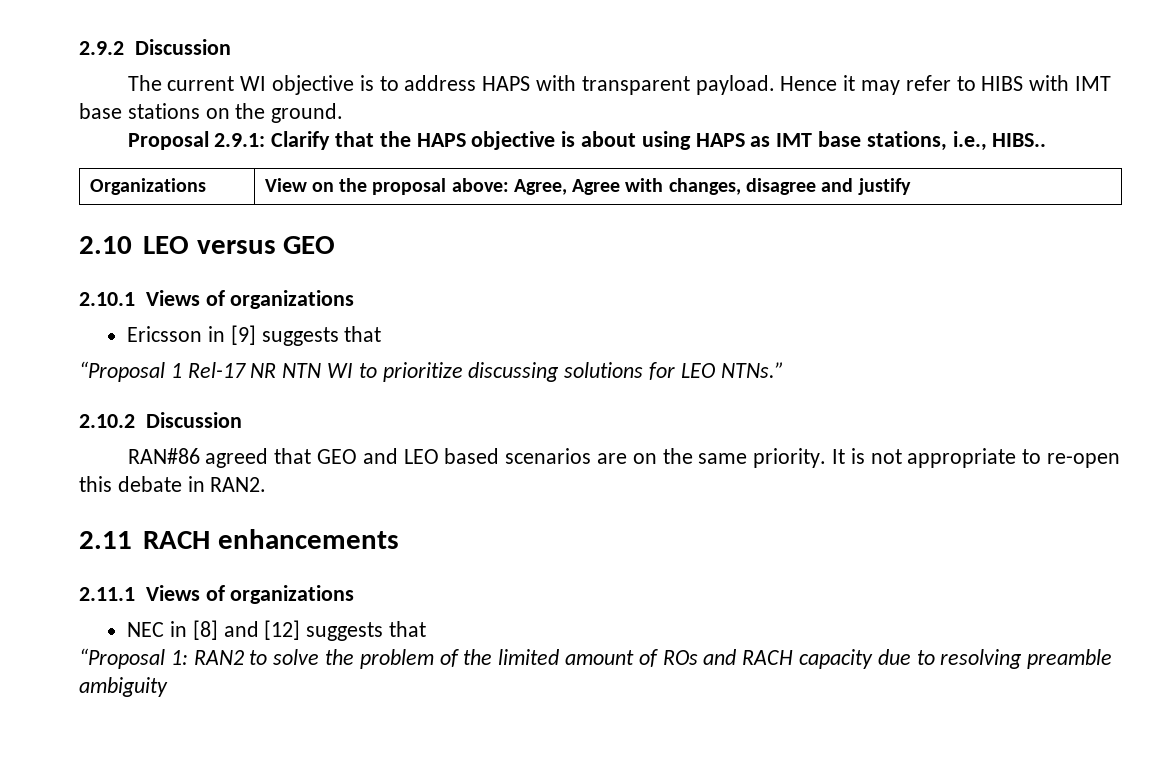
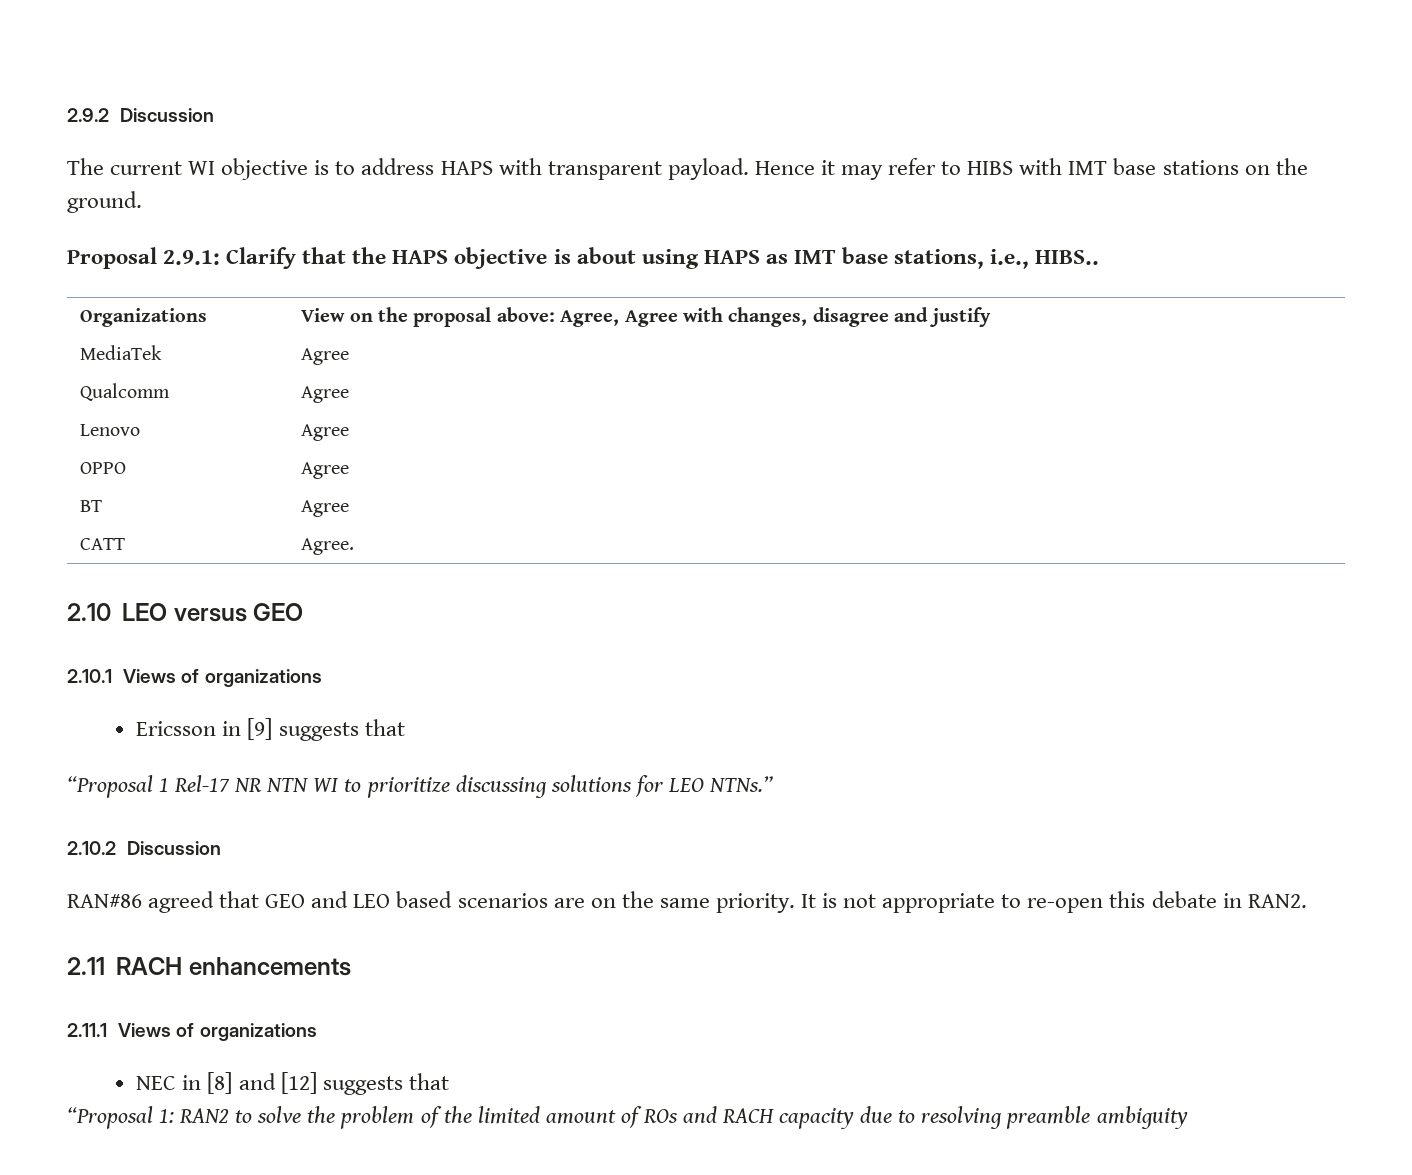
+ MediaTek | Agree
+ Qualcomm | Agree
+ Lenovo | Agree
+ OPPO | Agree
+ BT | Agree
+ CATT | Agree.

